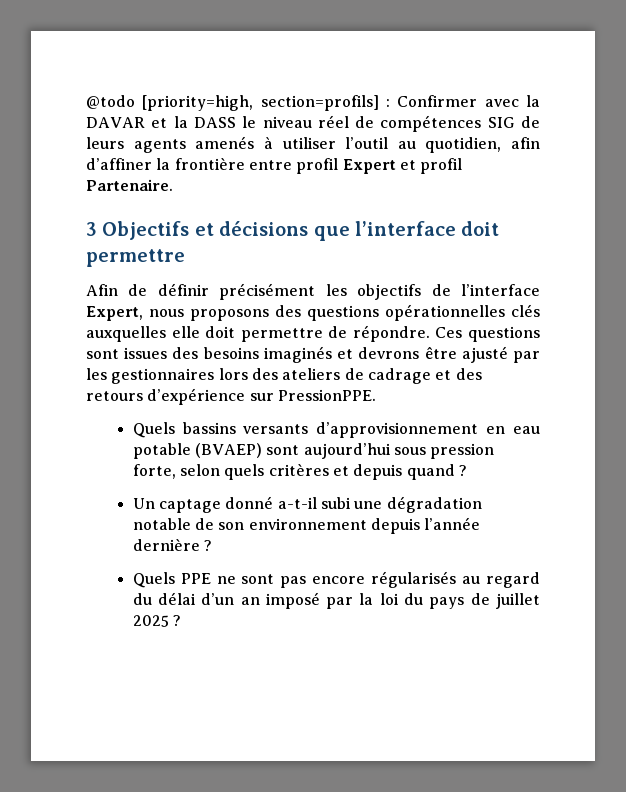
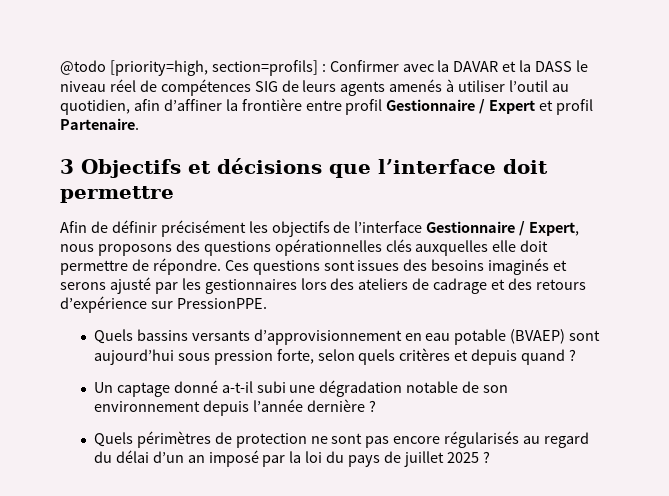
- @todo [priority=high, section=profils] : Confirmer avec la DAVAR et la DASS le niveau réel de compétences SIG de leurs agents amenés à utiliser l’outil au quotidien, afin d’affiner la frontière entre profil Expert et profil Partenaire.
+ @todo [priority=high, section=profils] : Confirmer avec la DAVAR et la DASS le niveau réel de compétences SIG de leurs agents amenés à utiliser l’outil au quotidien, afin d’affiner la frontière entre profil Gestionnaire / Expert et profil Partenaire.
- Afin de définir précisément les objectifs de l’interface Expert, nous proposons des questions opérationnelles clés auxquelles elle doit permettre de répondre.
+ Afin de définir précisément les objectifs de l’interface Gestionnaire / Expert, nous proposons des questions opérationnelles clés auxquelles elle doit permettre de répondre.
- Ces questions sont issues des besoins imaginés et devrons être ajusté par les gestionnaires lors des ateliers de cadrage et des retours d’expérience sur PressionPPE.
+ Ces questions sont issues des besoins imaginés et serons ajusté par les gestionnaires lors des ateliers de cadrage et des retours d’expérience sur PressionPPE.
- Quels PPE ne sont pas encore régularisés au regard du délai d’un an imposé par la loi du pays de juillet 2025 ?
+ Quels périmètres de protection ne sont pas encore régularisés au regard du délai d’un an imposé par la loi du pays de juillet 2025 ?

